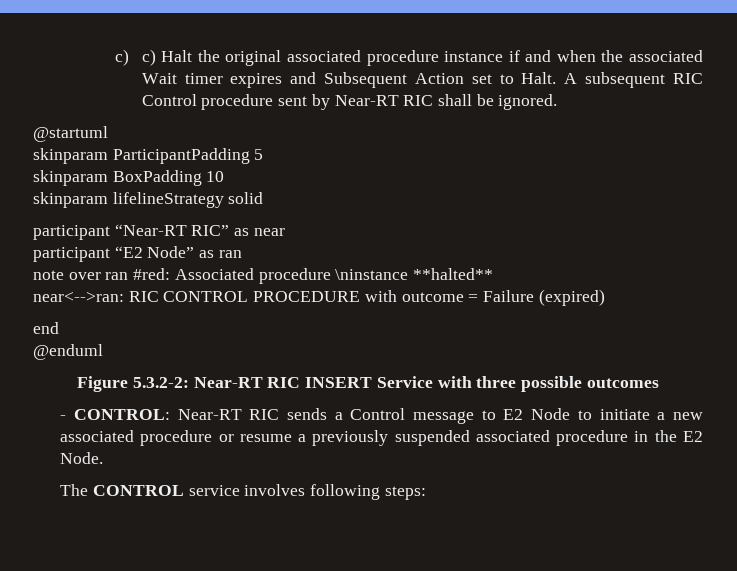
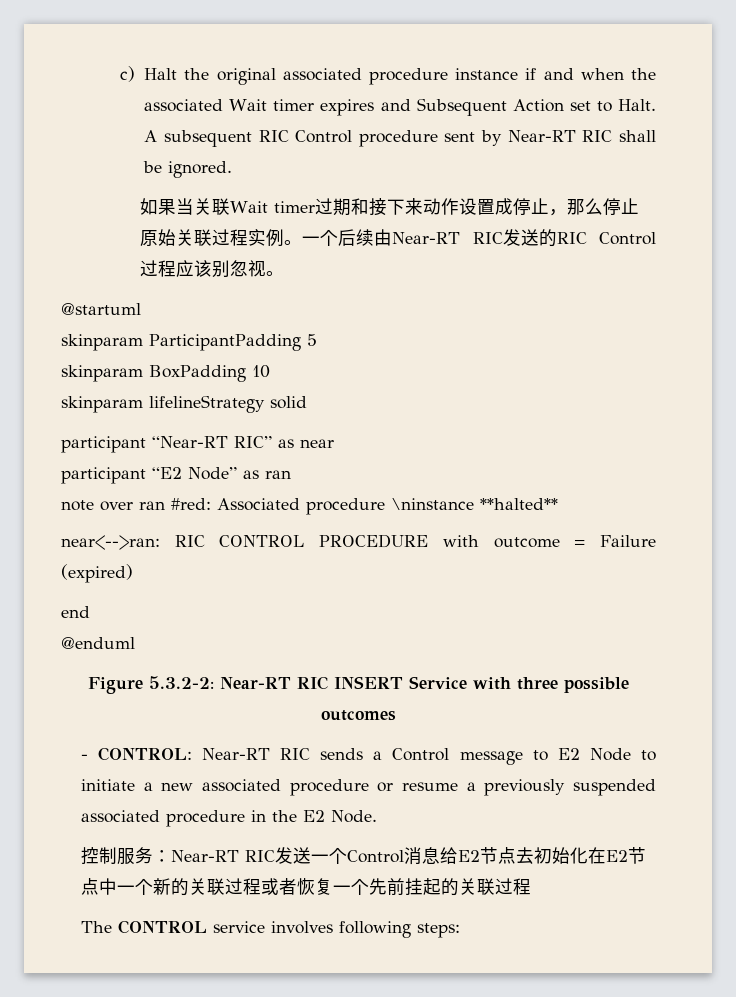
- c) c) Halt the original associated procedure instance if and when the associated Wait timer expires and Subsequent Action set to Halt.
+ c) Halt the original associated procedure instance if and when the associated Wait timer expires and Subsequent Action set to Halt.
+ 如果当关联Wait timer过期和接下来动作设置成停止，那么停止原始关联过程实例。一个后续由Near-RT RIC发送的RIC Control过程应该别忽视。
+ 控制服务：Near-RT RIC发送一个Control消息给E2节点去初始化在E2节点中一个新的关联过程或者恢复一个先前挂起的关联过程

